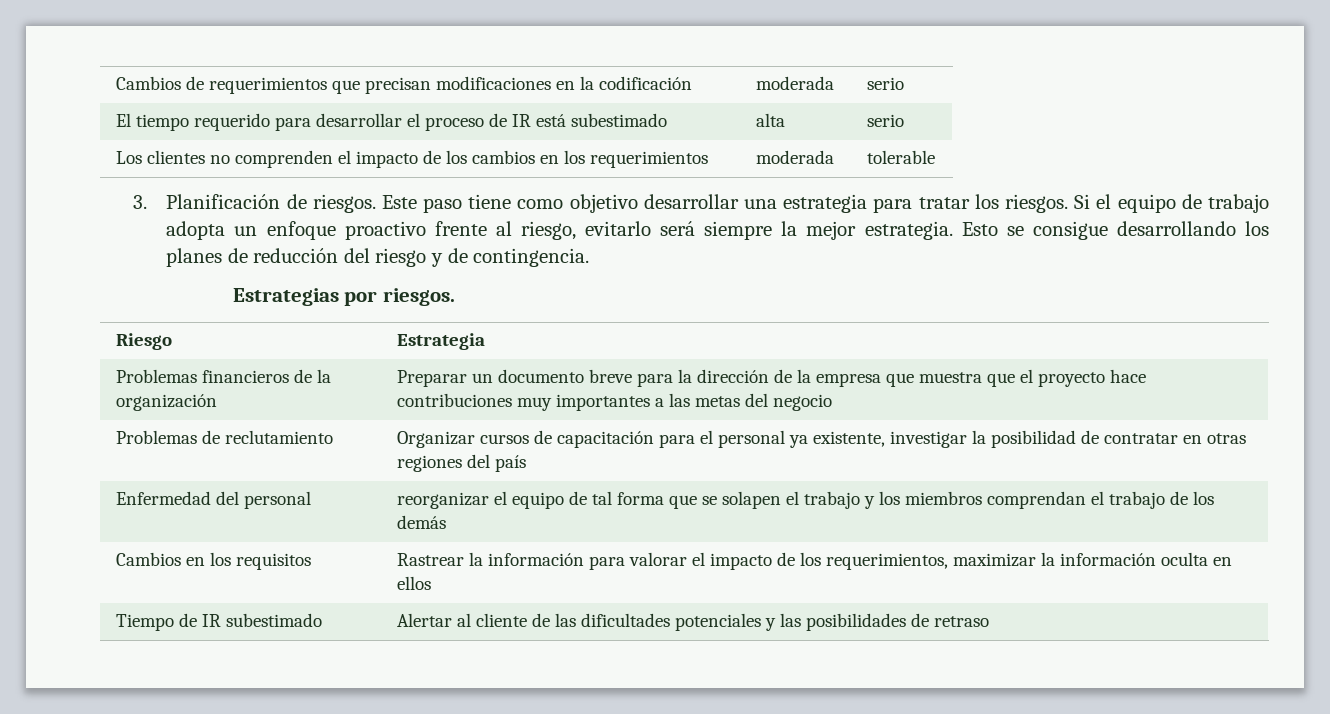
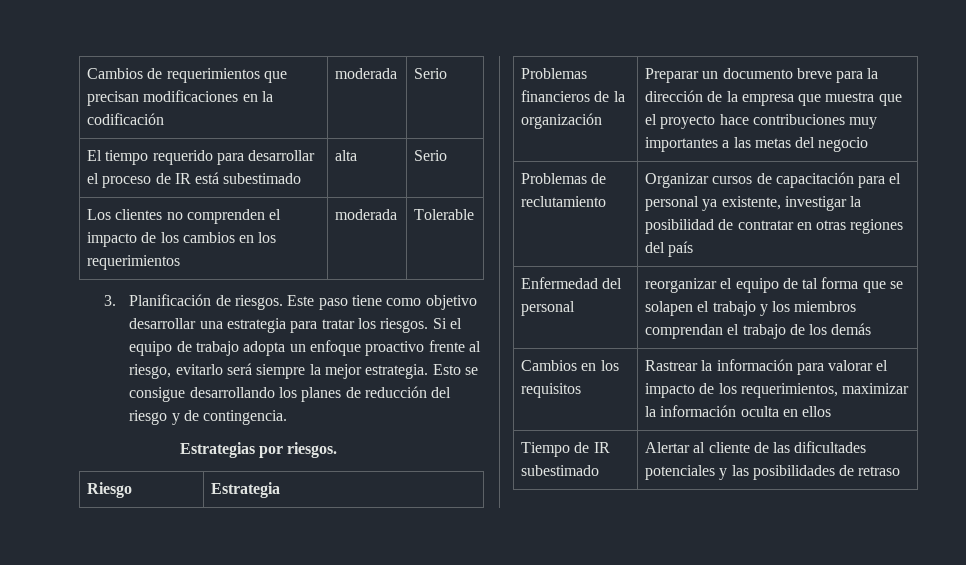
- Cambios de requerimientos que precisan modificaciones en la codificación | moderada | serio
+ Cambios de requerimientos que precisan modificaciones en la codificación | moderada | Serio
- El tiempo requerido para desarrollar el proceso de IR está subestimado | alta | serio
+ El tiempo requerido para desarrollar el proceso de IR está subestimado | alta | Serio
- Los clientes no comprenden el impacto de los cambios en los requerimientos | moderada | tolerable
+ Los clientes no comprenden el impacto de los cambios en los requerimientos | moderada | Tolerable

